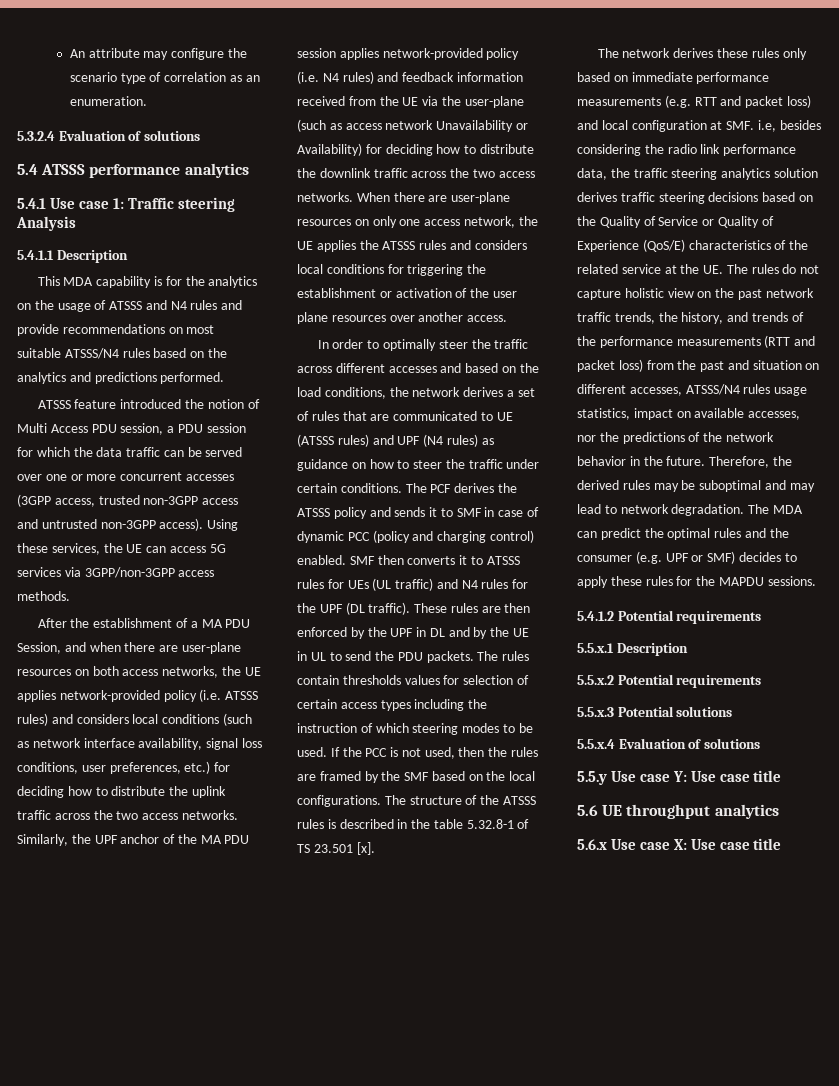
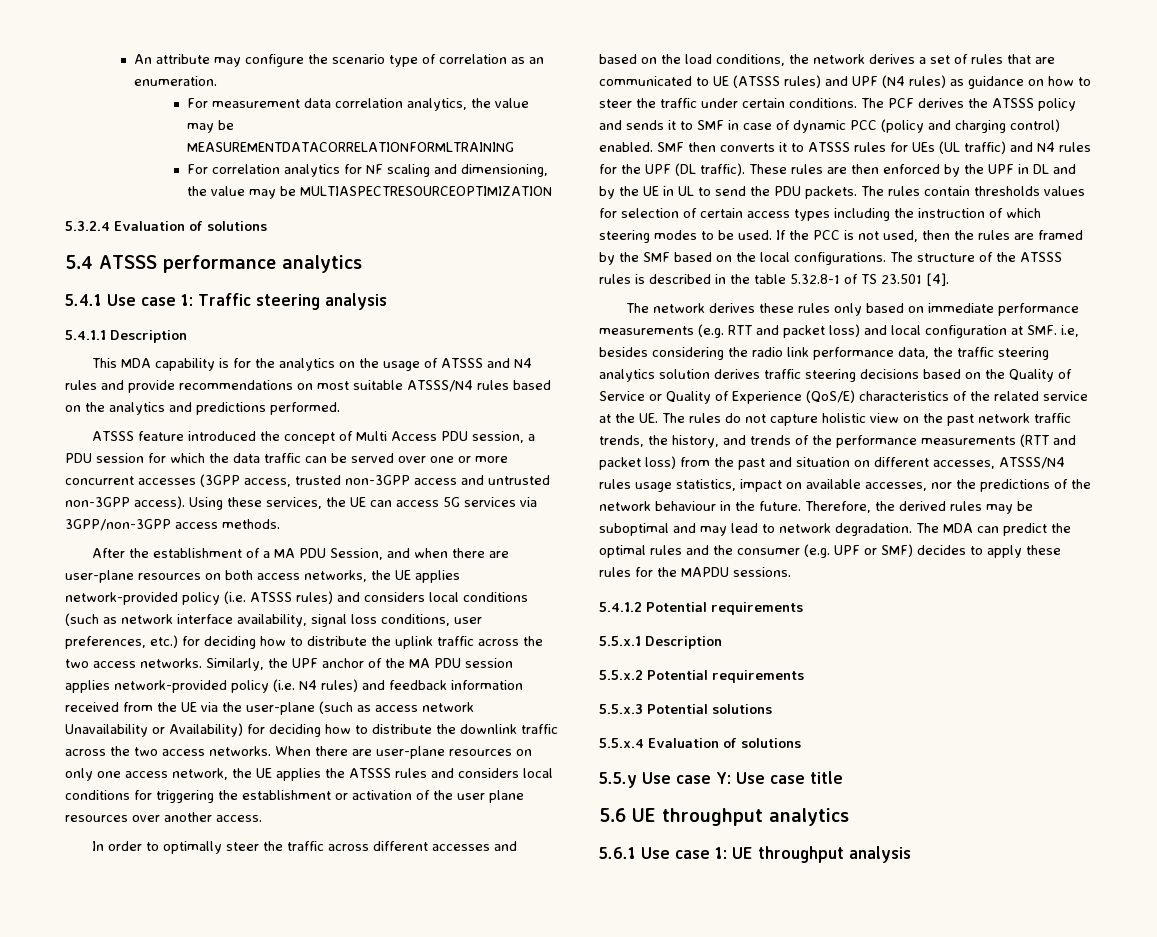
+ For measurement data correlation analytics, the value may be MEASUREMENTDATACORRELATIONFORMLTRAINING
+ For correlation analytics for NF scaling and dimensioning, the value may be MULTIASPECTRESOURCEOPTIMIZATION
- 5.4.1 Use case 1: Traffic steering Analysis
+ 5.4.1 Use case 1: Traffic steering analysis
- ATSSS feature introduced the notion of Multi Access PDU session, a PDU session for which the data traffic can be served over one or more concurrent accesses (3GPP access, trusted non-3GPP access and untrusted non-3GPP access).
+ ATSSS feature introduced the concept of Multi Access PDU session, a PDU session for which the data traffic can be served over one or more concurrent accesses (3GPP access, trusted non-3GPP access and untrusted non-3GPP access).
- The structure of the ATSSS rules is described in the table 5.32.8-1 of TS 23.501 [x].
+ The structure of the ATSSS rules is described in the table 5.32.8-1 of TS 23.501 [4].
- The network derives these rules only based on immediate performance measurements (e.g. RTT and packet loss) and local configuration at SMF. i.e, besides considering the radio link performance data, the traffic steering analytics solution derives traffic steering decisions based on the Quality of Service or Quality of Experience (QoS/E) characteristics of the related service at the UE. The rules do not capture holistic view on the past network traffic trends, the history, and trends of the performance measurements (RTT and packet loss) from the past and situation on different accesses, ATSSS/N4 rules usage statistics, impact on available accesses, nor the predictions of the network behavior in the future.
+ The network derives these rules only based on immediate performance measurements (e.g. RTT and packet loss) and local configuration at SMF. i.e, besides considering the radio link performance data, the traffic steering analytics solution derives traffic steering decisions based on the Quality of Service or Quality of Experience (QoS/E) characteristics of the related service at the UE. The rules do not capture holistic view on the past network traffic trends, the history, and trends of the performance measurements (RTT and packet loss) from the past and situation on different accesses, ATSSS/N4 rules usage statistics, impact on available accesses, nor the predictions of the network behaviour in the future.
- 5.6.x Use case X: Use case title
+ 5.6.1 Use case 1: UE throughput analysis

